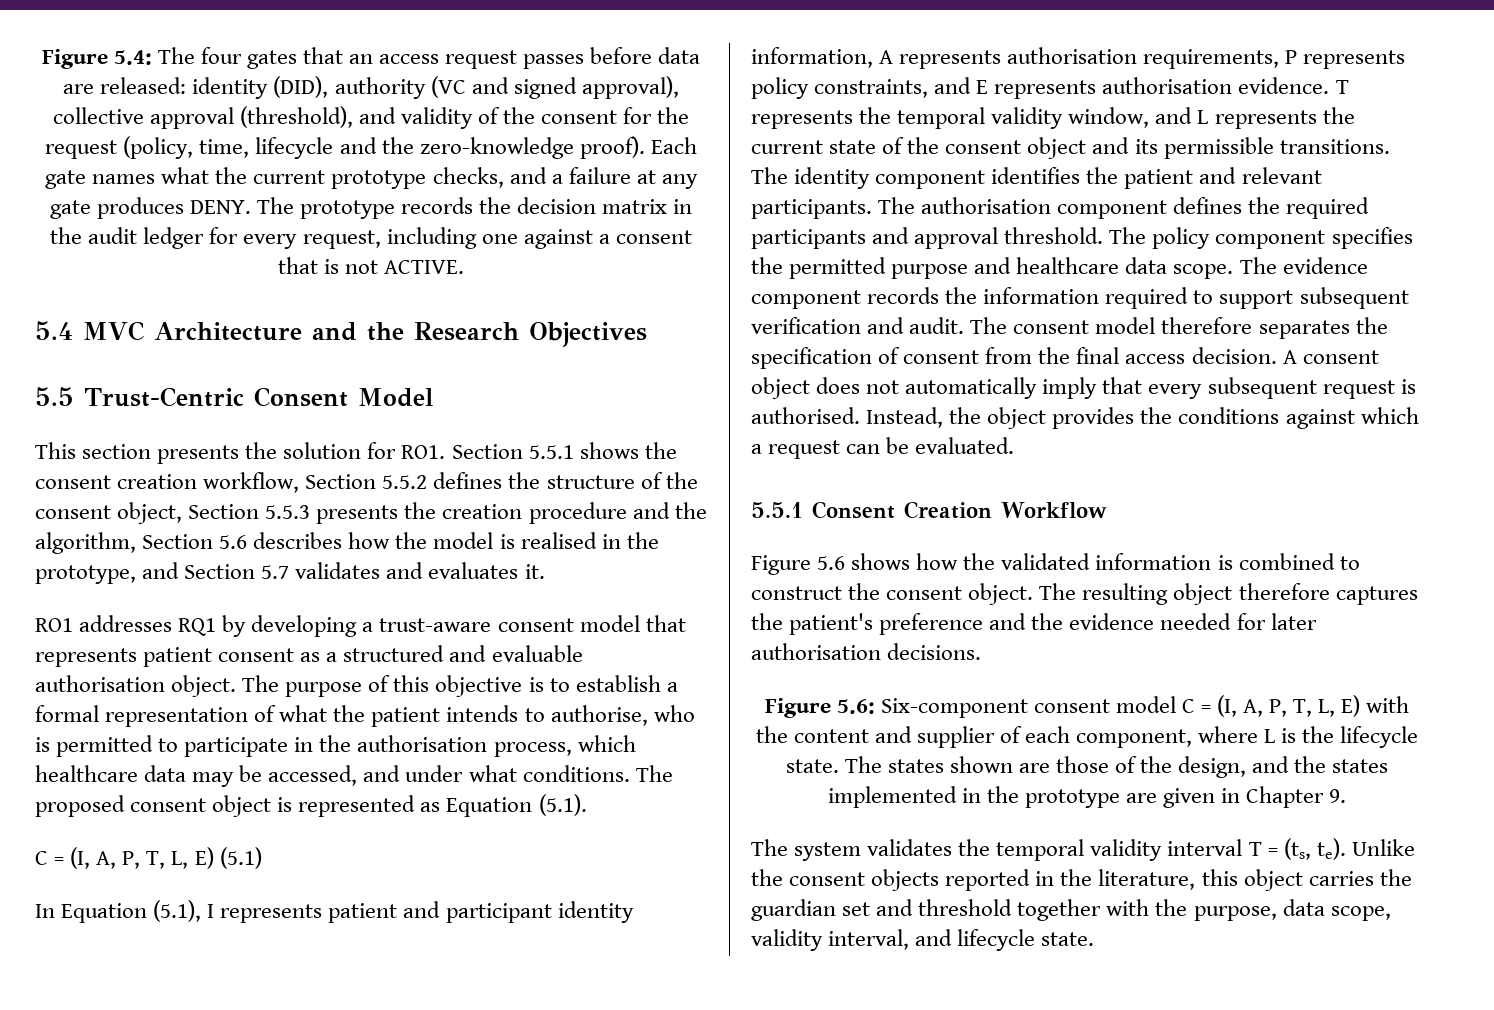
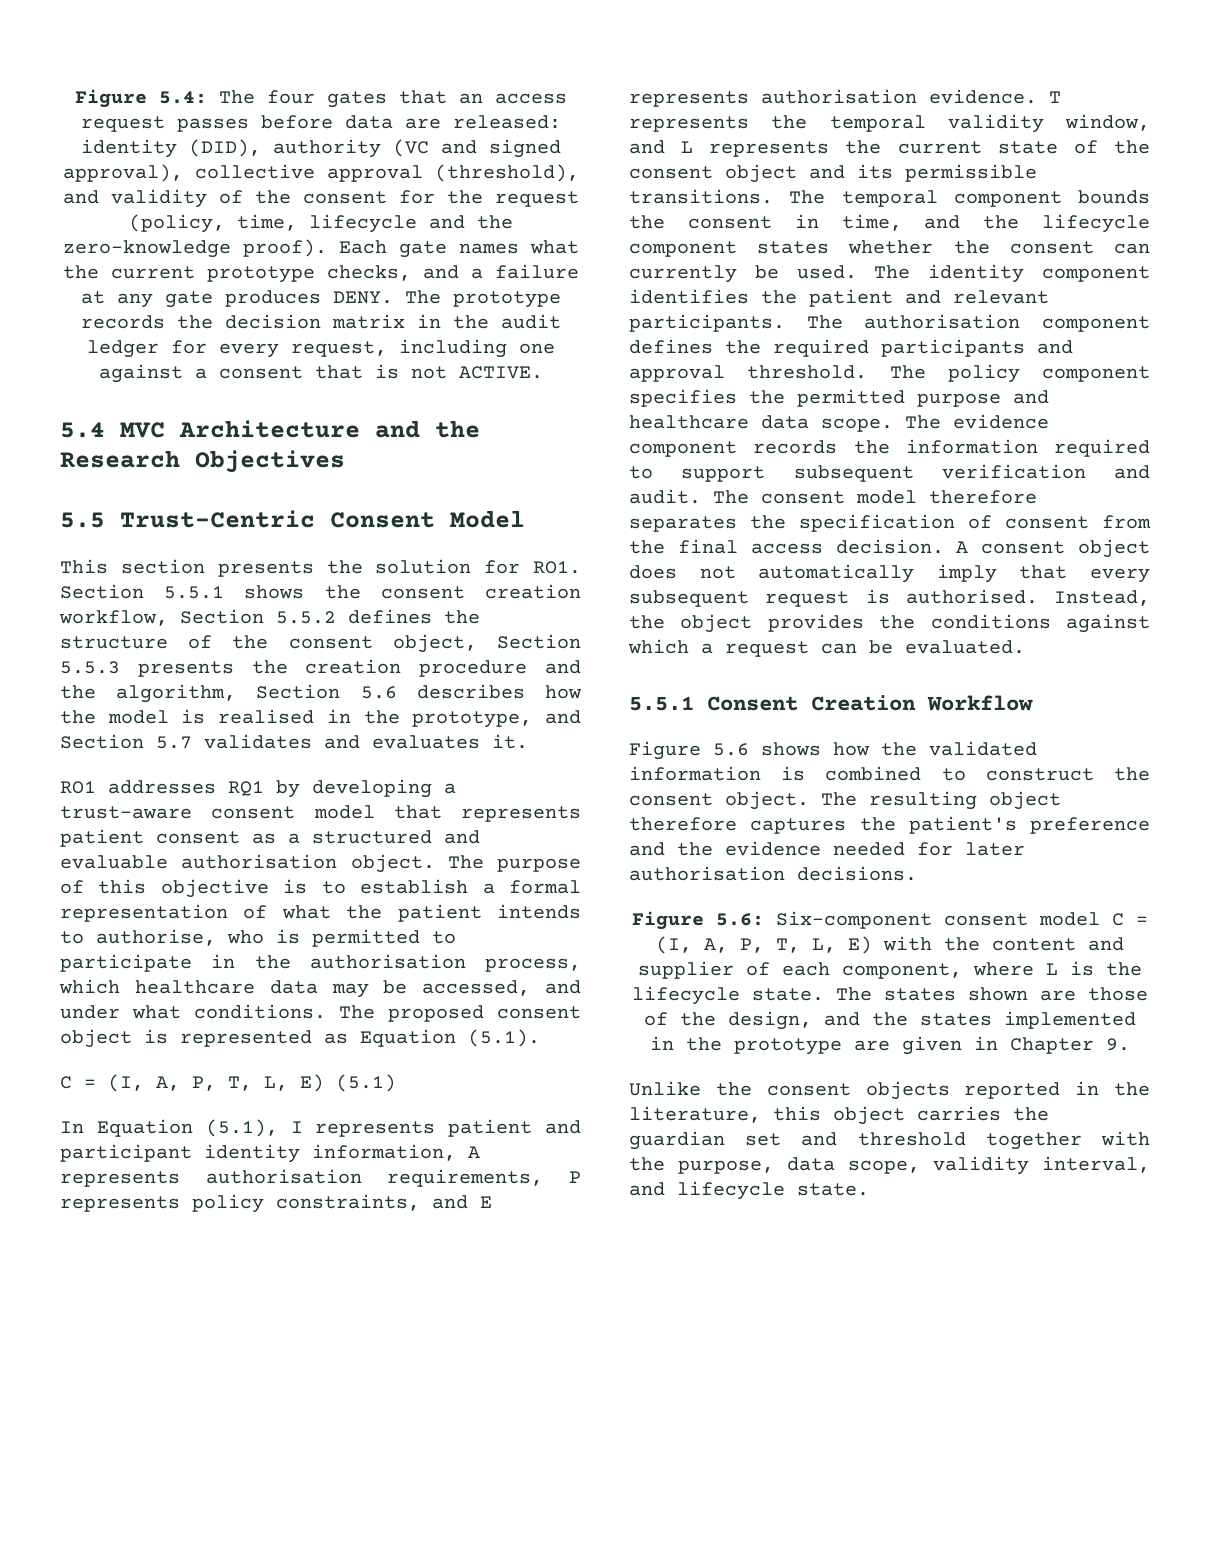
- The identity component identifies the patient and relevant participants.
+ The temporal component bounds the consent in time, and the lifecycle component states whether the consent can currently be used. The identity component identifies the patient and relevant participants.
- The system validates the temporal validity interval T = (ts, te).

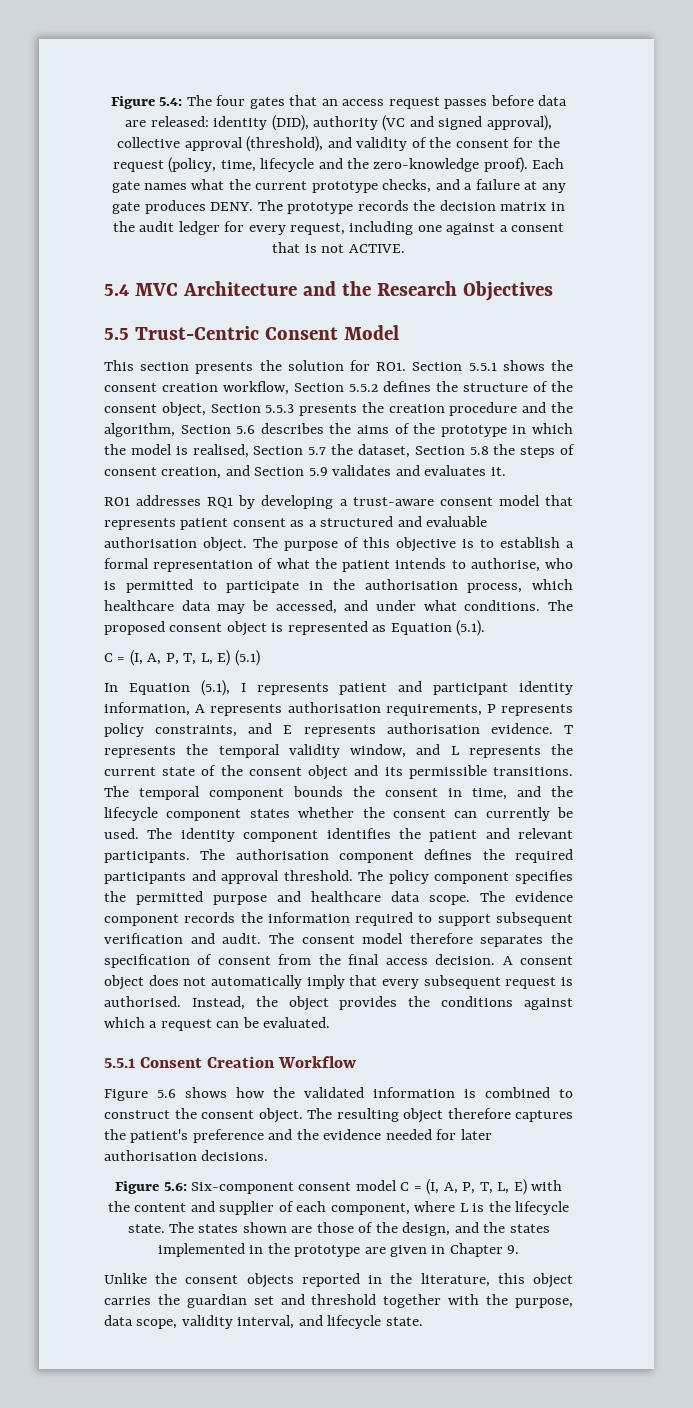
- This section presents the solution for RO1. Section 5.5.1 shows the consent creation workflow, Section 5.5.2 defines the structure of the consent object, Section 5.5.3 presents the creation procedure and the algorithm, Section 5.6 describes how the model is realised in the prototype, and Section 5.7 validates and evaluates it.
+ This section presents the solution for RO1. Section 5.5.1 shows the consent creation workflow, Section 5.5.2 defines the structure of the consent object, Section 5.5.3 presents the creation procedure and the algorithm, Section 5.6 describes the aims of the prototype in which the model is realised, Section 5.7 the dataset, Section 5.8 the steps of consent creation, and Section 5.9 validates and evaluates it.

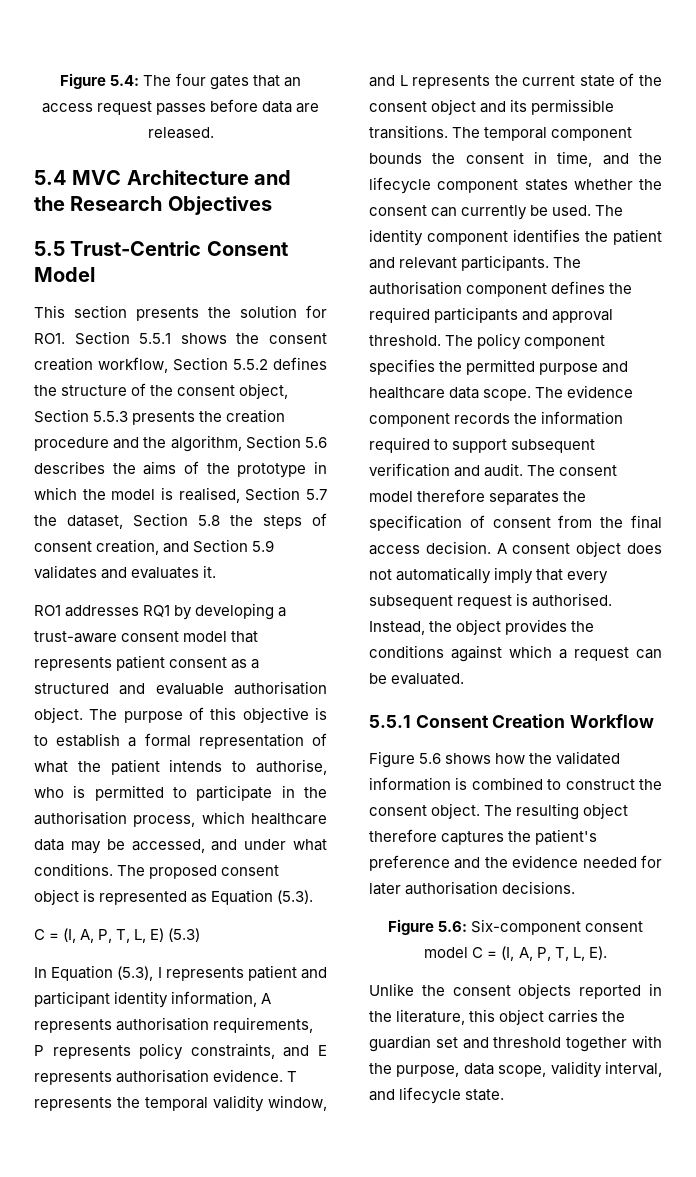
- Figure 5.4: The four gates that an access request passes before data are released: identity (DID), authority (VC and signed approval), collective approval (threshold), and validity of the consent for the request (policy, time, lifecycle and the zero-knowledge proof). Each gate names what the current prototype checks, and a failure at any gate produces DENY. The prototype records the decision matrix in the audit ledger for every request, including one against a consent that is not ACTIVE.
+ Figure 5.4: The four gates that an access request passes before data are released.
- The proposed consent object is represented as Equation (5.1).
- C = (I, A, P, T, L, E) (5.1)
+ The proposed consent object is represented as Equation (5.3).
+ C = (I, A, P, T, L, E) (5.3)
- In Equation (5.1), I represents patient and participant identity information, A represents authorisation requirements, P represents policy constraints, and E represents authorisation evidence.
+ In Equation (5.3), I represents patient and participant identity information, A represents authorisation requirements, P represents policy constraints, and E represents authorisation evidence.
- Figure 5.6: Six-component consent model C = (I, A, P, T, L, E) with the content and supplier of each component, where L is the lifecycle state. The states shown are those of the design, and the states implemented in the prototype are given in Chapter 9.
+ Figure 5.6: Six-component consent model C = (I, A, P, T, L, E).

